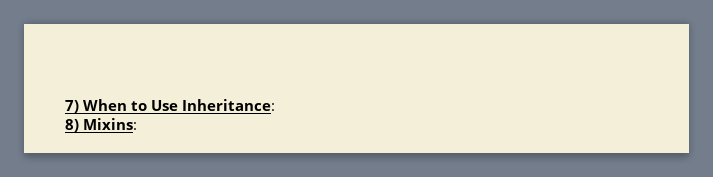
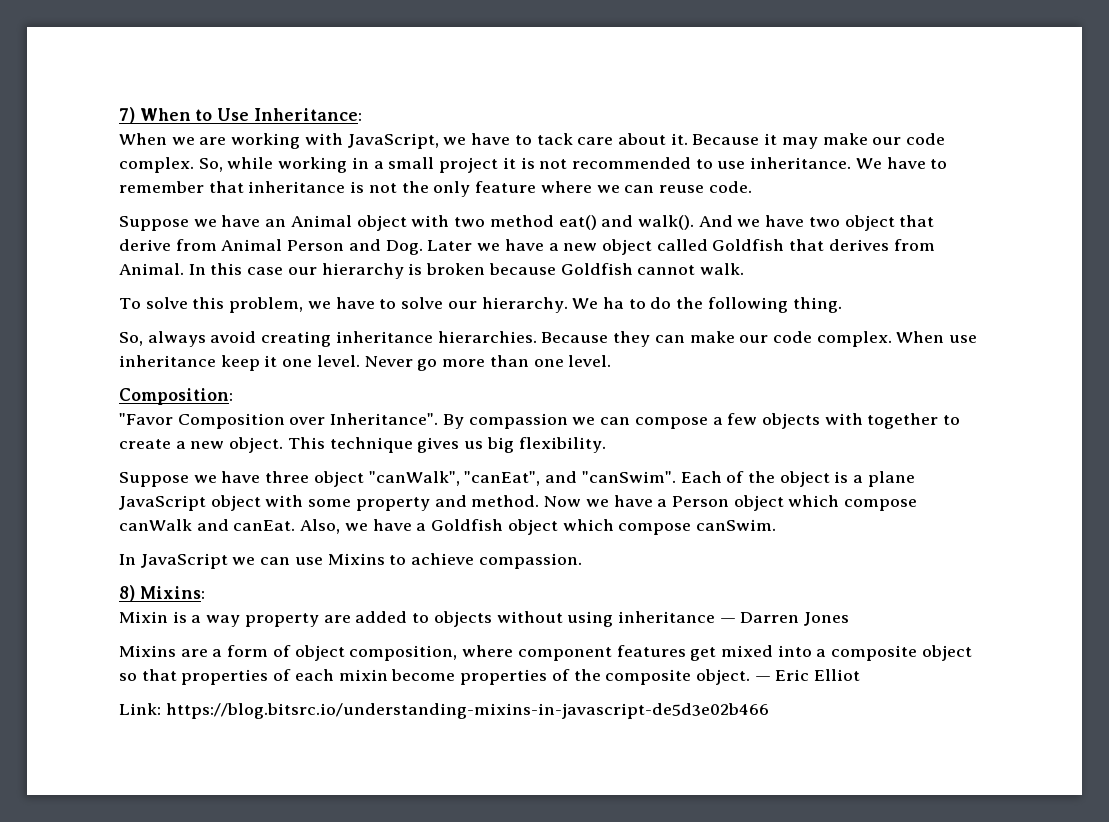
+ When we are working with JavaScript, we have to tack care about it. Because it may make our code complex. So, while working in a small project it is not recommended to use inheritance. We have to remember that inheritance is not the only feature where we can reuse code.
+ Suppose we have an Animal object with two method eat() and walk(). And we have two object that derive from Animal Person and Dog. Later we have a new object called Goldfish that derives from Animal. In this case our hierarchy is broken because Goldfish cannot walk.
+ To solve this problem, we have to solve our hierarchy. We ha to do the following thing.
+ So, always avoid creating inheritance hierarchies. Because they can make our code complex. When use inheritance keep it one level. Never go more than one level.
+ Composition:
+ "Favor Composition over Inheritance". By compassion we can compose a few objects with together to create a new object. This technique gives us big flexibility.
+ Suppose we have three object "canWalk", "canEat", and "canSwim". Each of the object is a plane JavaScript object with some property and method. Now we have a Person object which compose canWalk and canEat. Also, we have a Goldfish object which compose canSwim.
+ In JavaScript we can use Mixins to achieve compassion.
  8) Mixins:
+ Mixin is a way property are added to objects without using inheritance — Darren Jones
+ Mixins are a form of object composition, where component features get mixed into a composite object so that properties of each mixin become properties of the composite object. — Eric Elliot
+ Link: https://blog.bitsrc.io/understanding-mixins-in-javascript-de5d3e02b466

